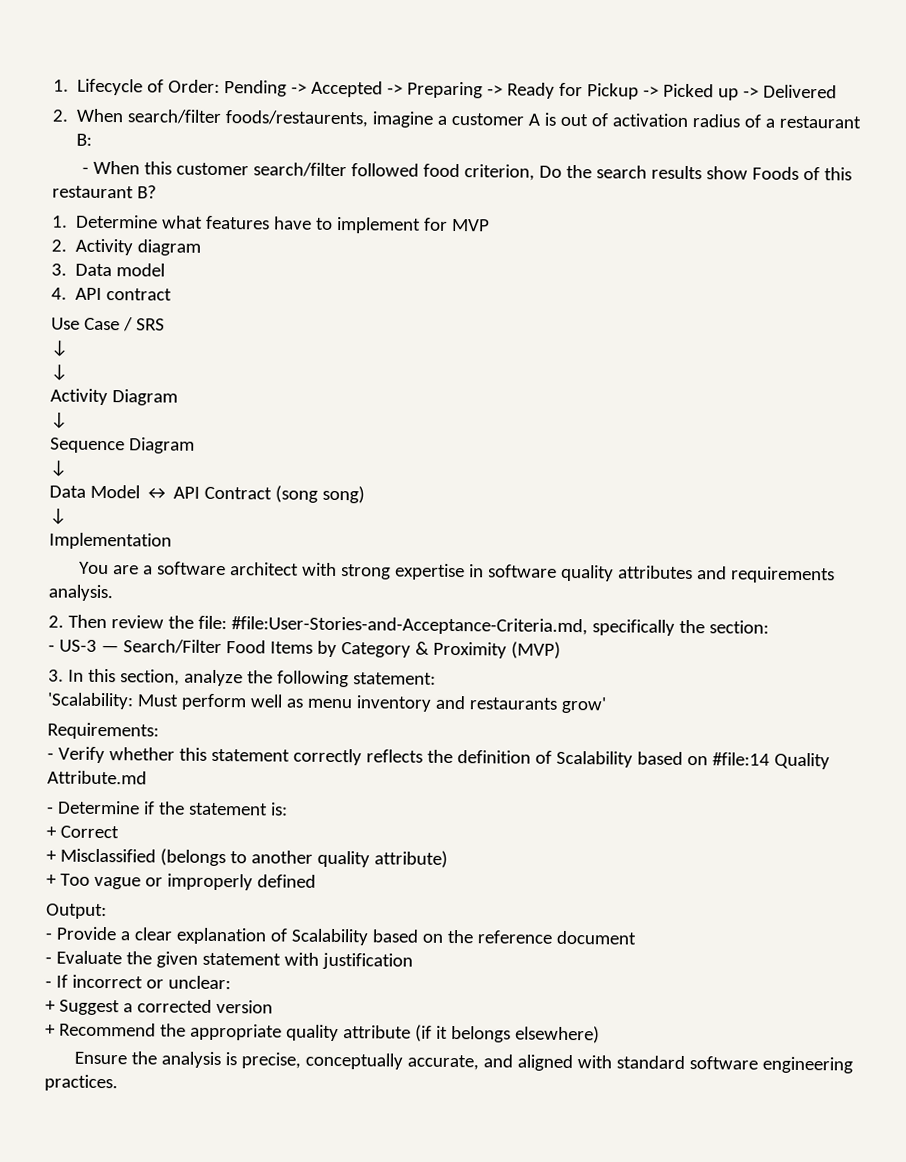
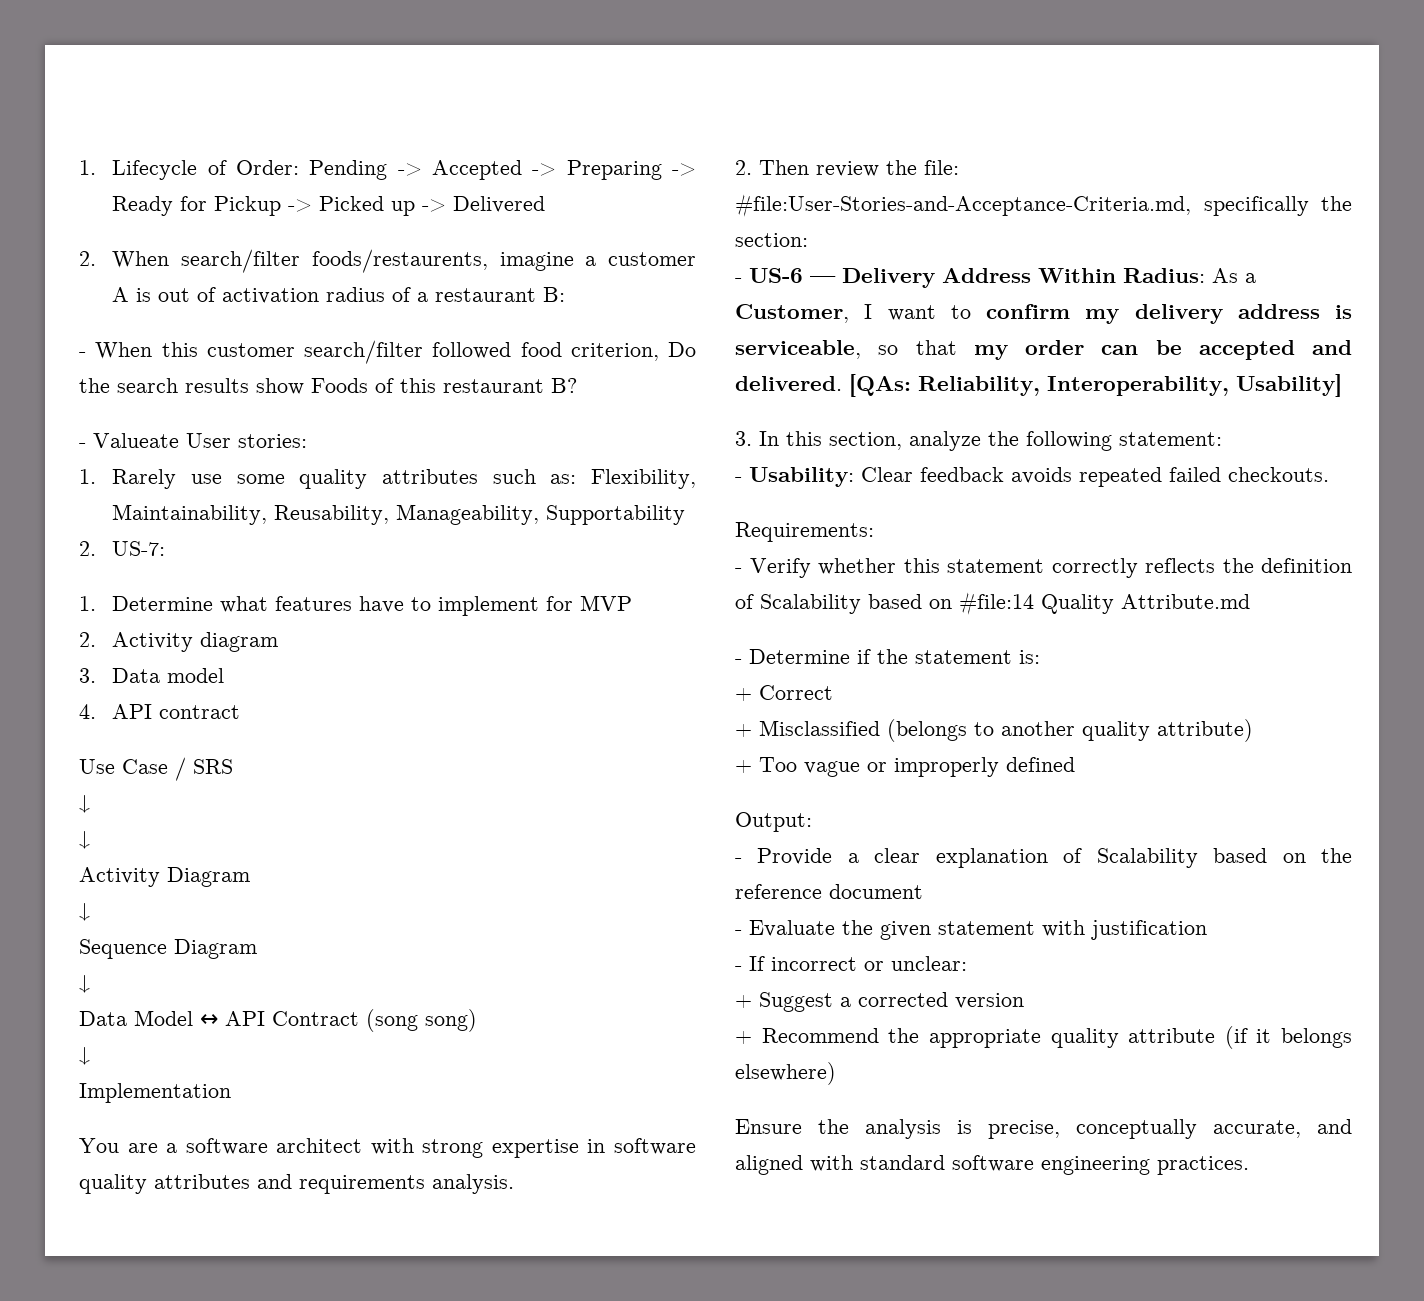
+ - Valueate User stories:
+ 1. Rarely use some quality attributes such as: Flexibility, Maintainability, Reusability, Manageability, Supportability
+ 2. US-7:
- - US-3 — Search/Filter Food Items by Category & Proximity (MVP)
+ - US-6 — Delivery Address Within Radius: As a Customer, I want to confirm my delivery address is serviceable, so that my order can be accepted and delivered. [QAs: Reliability, Interoperability, Usability]
- 'Scalability: Must perform well as menu inventory and restaurants grow'
+ - Usability: Clear feedback avoids repeated failed checkouts.

